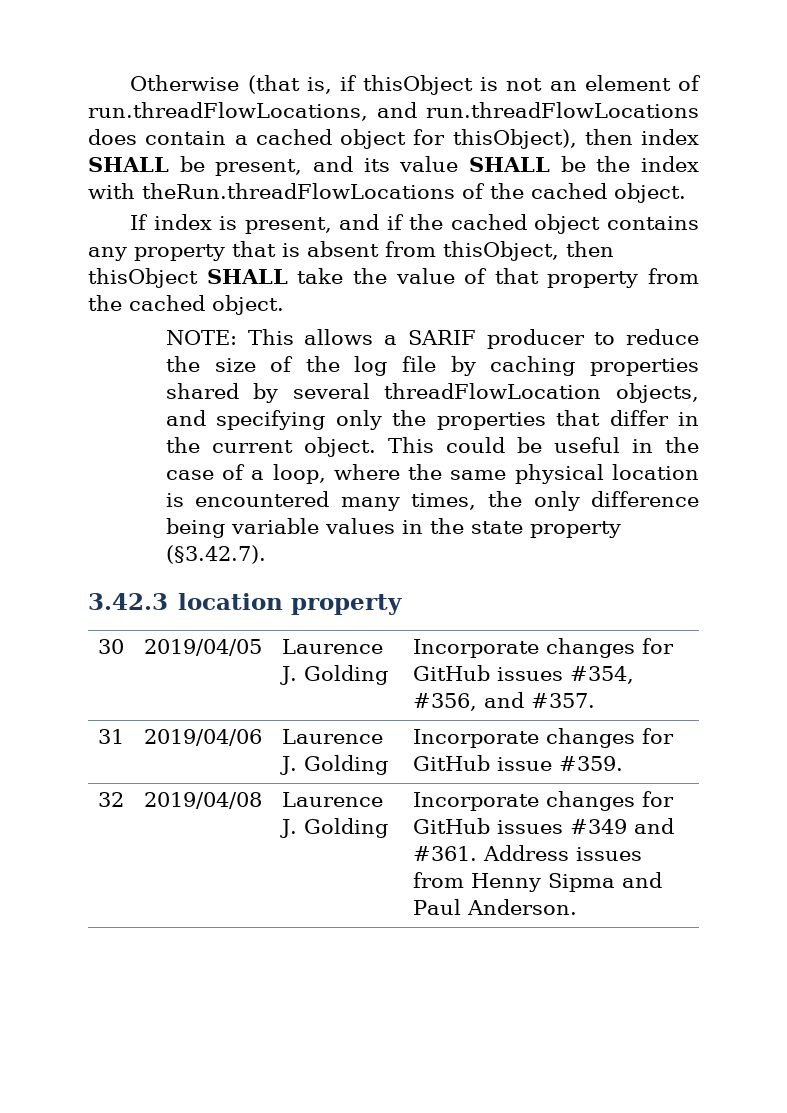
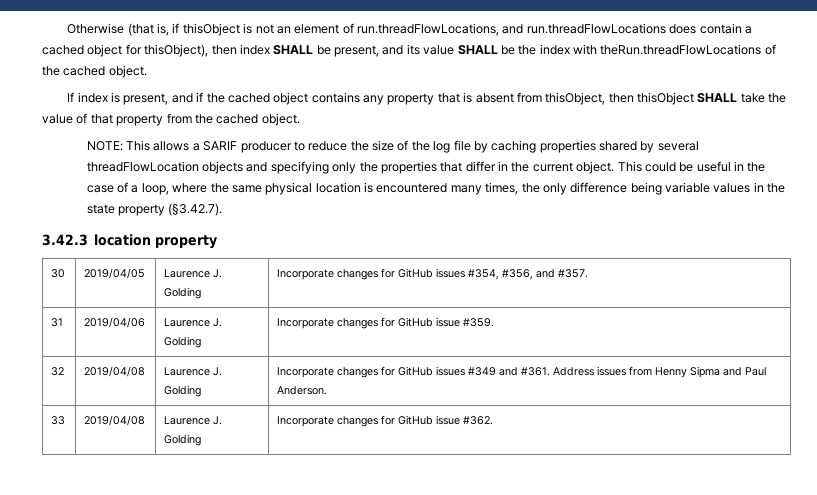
- NOTE: This allows a SARIF producer to reduce the size of the log file by caching properties shared by several threadFlowLocation objects, and specifying only the properties that differ in the current object.
+ NOTE: This allows a SARIF producer to reduce the size of the log file by caching properties shared by several threadFlowLocation objects and specifying only the properties that differ in the current object.
+ 33 | 2019/04/08 | Laurence J. Golding | Incorporate changes for GitHub issue #362.

